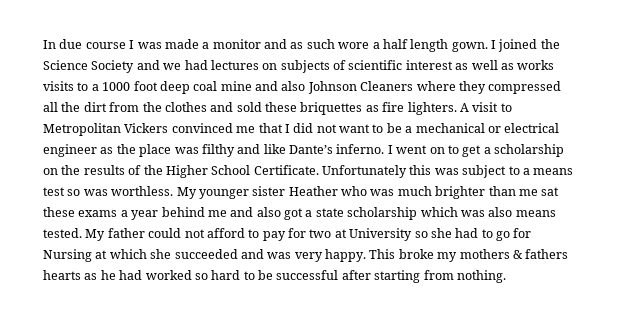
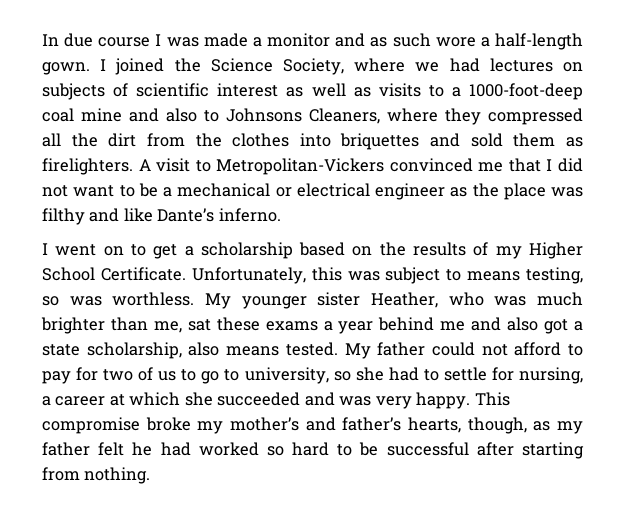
- In due course I was made a monitor and as such wore a half length gown.
+ In due course I was made a monitor and as such wore a half-length gown.
- I joined the Science Society and we had lectures on subjects of scientific interest as well as works visits to a 1000 foot deep coal mine and also Johnson Cleaners where they compressed all the dirt from the clothes and sold these briquettes as fire lighters.
+ I joined the Science Society, where we had lectures on subjects of scientific interest as well as visits to a 1000-foot-deep coal mine and also to Johnsons Cleaners, where they compressed all the dirt from the clothes into briquettes and sold them as firelighters.
- A visit to Metropolitan Vickers convinced me that I did not want to be a mechanical or electrical engineer as the place was filthy and like Dante’s inferno. I went on to get a scholarship on the results of the Higher School Certificate.
+ A visit to Metropolitan-Vickers convinced me that I did not want to be a mechanical or electrical engineer as the place was filthy and like Dante’s inferno.
+ I went on to get a scholarship based on the results of my Higher School Certificate.
- Unfortunately this was subject to a means test so was worthless.
+ Unfortunately, this was subject to means testing, so was worthless.
- My younger sister Heather who was much brighter than me sat these exams a year behind me and also got a state scholarship which was also means tested.
+ My younger sister Heather, who was much brighter than me, sat these exams a year behind me and also got a state scholarship, also means tested.
- My father could not afford to pay for two at University so she had to go for Nursing at which she succeeded and was very happy.
+ My father could not afford to pay for two of us to go to university, so she had to settle for nursing, a career at which she succeeded and was very happy.
- This broke my mothers & fathers hearts as he had worked so hard to be successful after starting from nothing.
+ This compromise broke my mother’s and father’s hearts, though, as my father felt he had worked so hard to be successful after starting from nothing.

